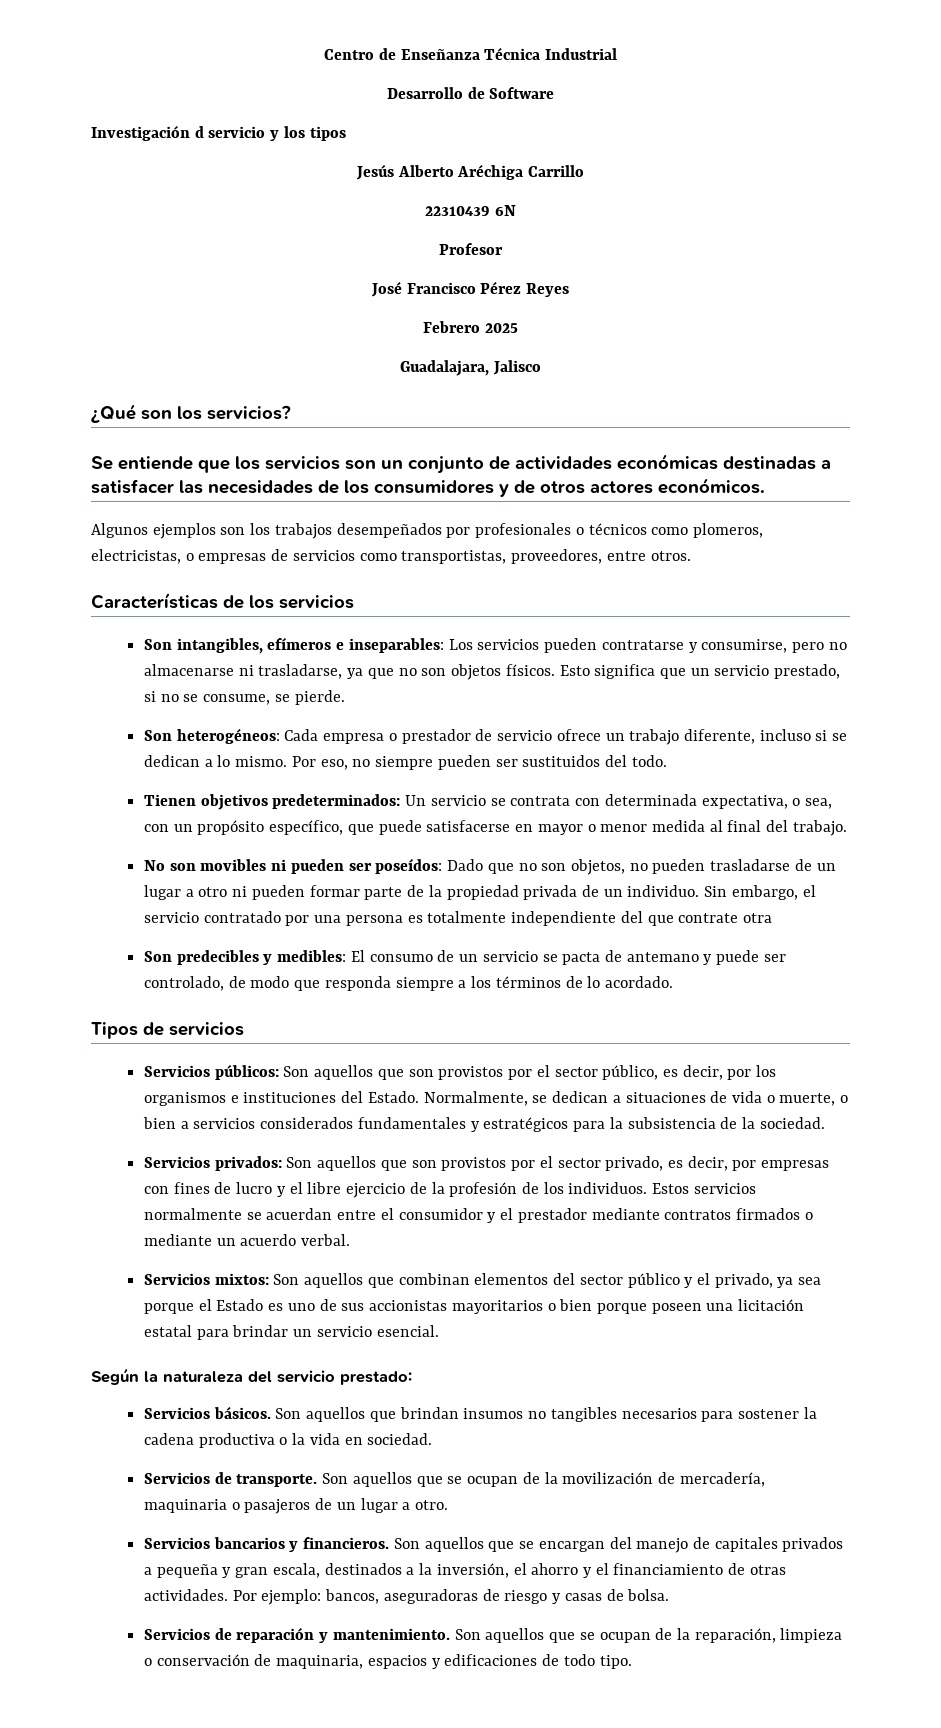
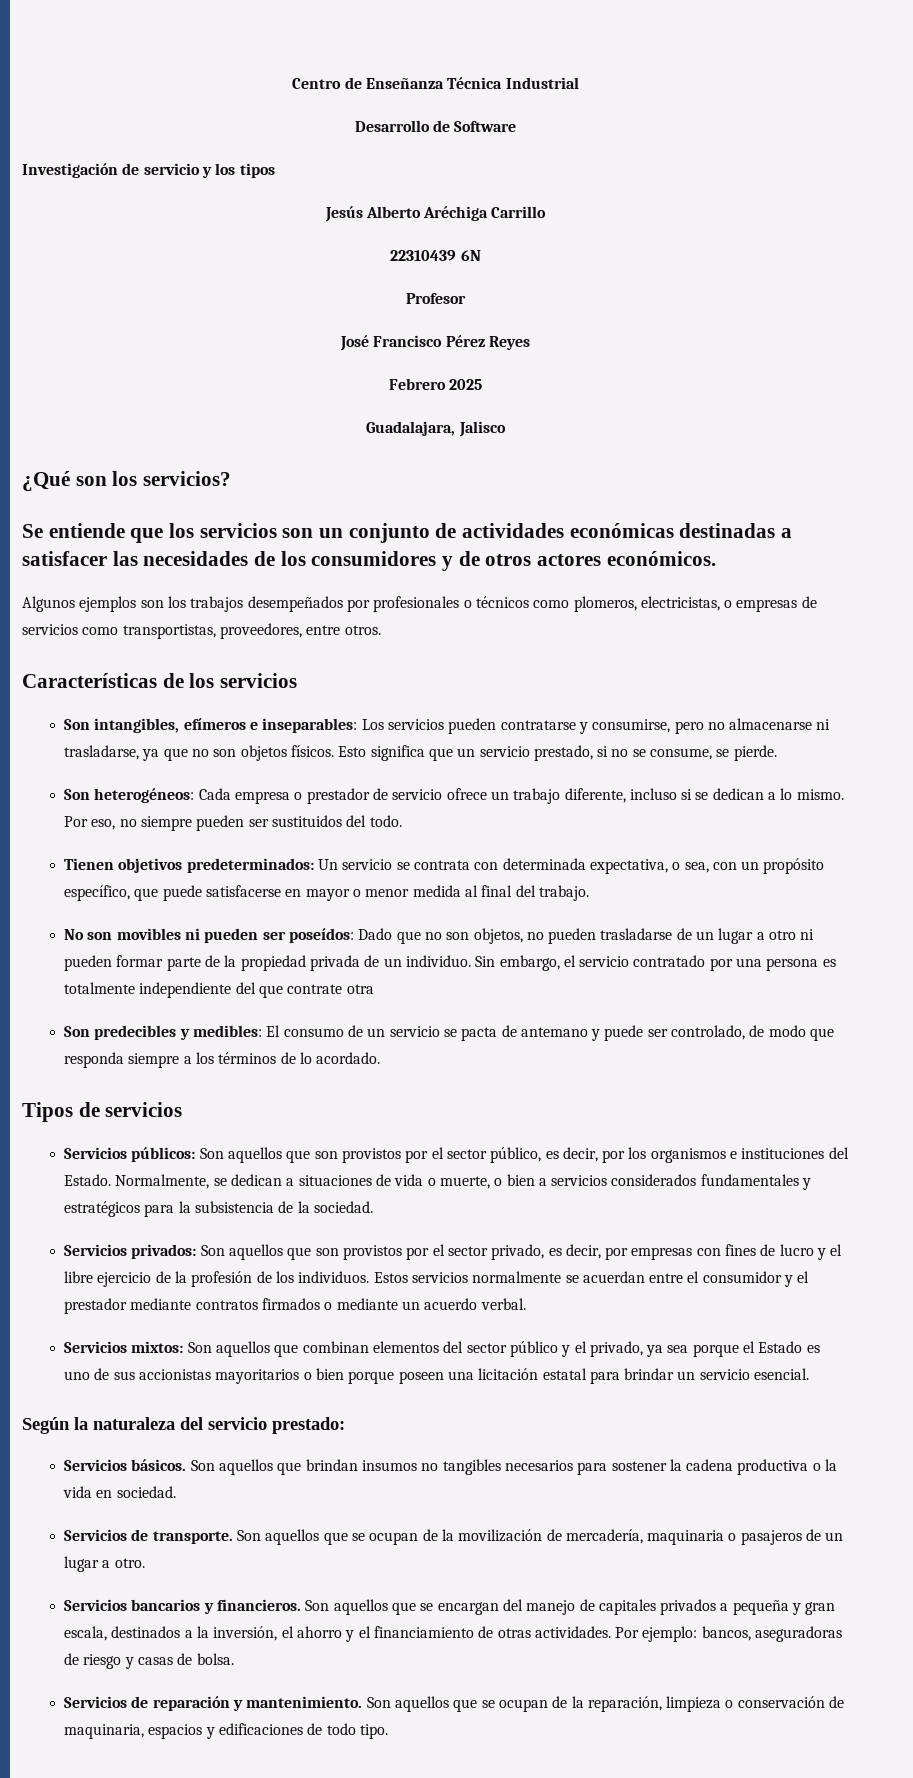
- Investigación d servicio y los tipos
+ Investigación de servicio y los tipos

